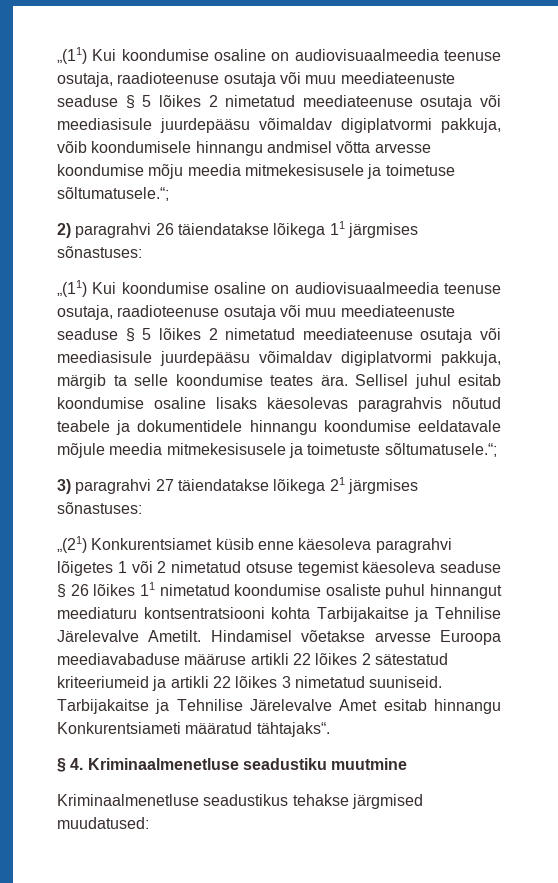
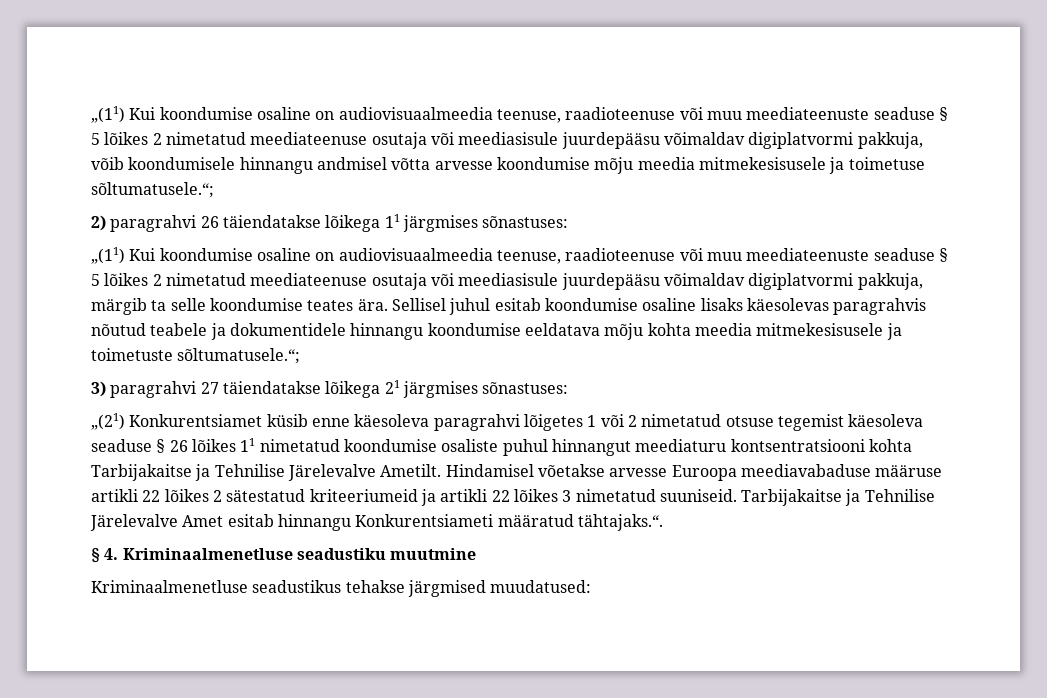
- „(11) Kui koondumise osaline on audiovisuaalmeedia teenuse osutaja, raadioteenuse osutaja või muu meediateenuste seaduse § 5 lõikes 2 nimetatud meediateenuse osutaja või meediasisule juurdepääsu võimaldav digiplatvormi pakkuja, võib koondumisele hinnangu andmisel võtta arvesse koondumise mõju meedia mitmekesisusele ja toimetuse sõltumatusele.“;
+ „(11) Kui koondumise osaline on audiovisuaalmeedia teenuse, raadioteenuse või muu meediateenuste seaduse § 5 lõikes 2 nimetatud meediateenuse osutaja või meediasisule juurdepääsu võimaldav digiplatvormi pakkuja, võib koondumisele hinnangu andmisel võtta arvesse koondumise mõju meedia mitmekesisusele ja toimetuse sõltumatusele.“;
- „(11) Kui koondumise osaline on audiovisuaalmeedia teenuse osutaja, raadioteenuse osutaja või muu meediateenuste seaduse § 5 lõikes 2 nimetatud meediateenuse osutaja või meediasisule juurdepääsu võimaldav digiplatvormi pakkuja, märgib ta selle koondumise teates ära.
+ „(11) Kui koondumise osaline on audiovisuaalmeedia teenuse, raadioteenuse või muu meediateenuste seaduse § 5 lõikes 2 nimetatud meediateenuse osutaja või meediasisule juurdepääsu võimaldav digiplatvormi pakkuja, märgib ta selle koondumise teates ära.
- Sellisel juhul esitab koondumise osaline lisaks käesolevas paragrahvis nõutud teabele ja dokumentidele hinnangu koondumise eeldatavale mõjule meedia mitmekesisusele ja toimetuste sõltumatusele.“;
+ Sellisel juhul esitab koondumise osaline lisaks käesolevas paragrahvis nõutud teabele ja dokumentidele hinnangu koondumise eeldatava mõju kohta meedia mitmekesisusele ja toimetuste sõltumatusele.“;
- Tarbijakaitse ja Tehnilise Järelevalve Amet esitab hinnangu Konkurentsiameti määratud tähtajaks“.
+ Tarbijakaitse ja Tehnilise Järelevalve Amet esitab hinnangu Konkurentsiameti määratud tähtajaks.“.

